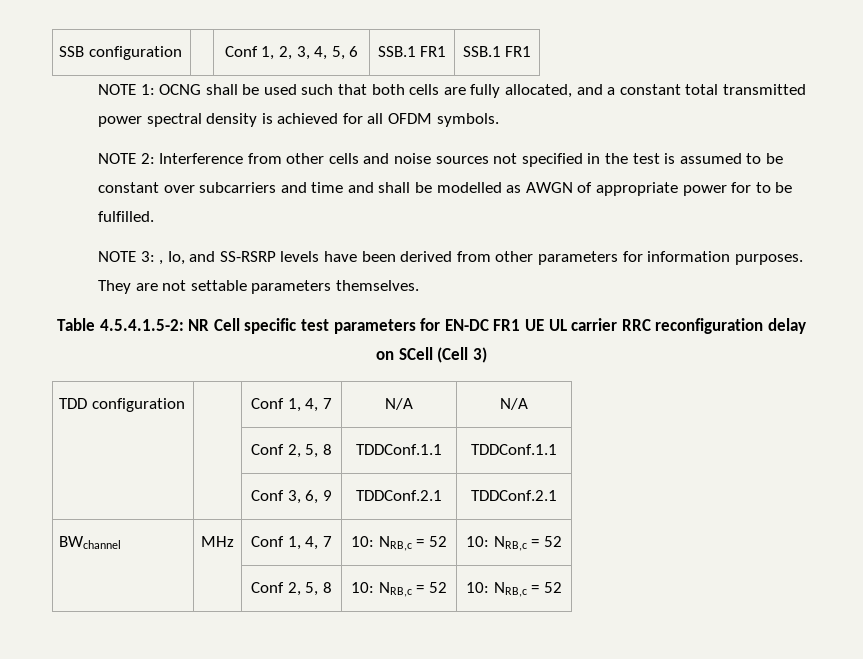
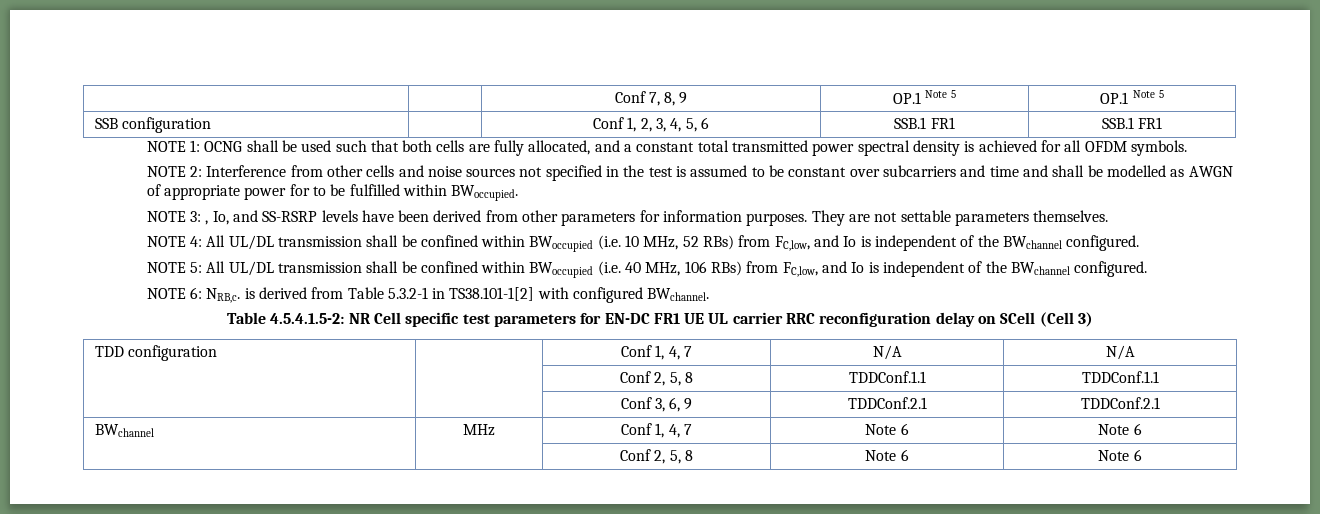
+ | | Conf 7, 8, 9 | OP.1 Note 5 | OP.1 Note 5
- NOTE 2: Interference from other cells and noise sources not specified in the test is assumed to be constant over subcarriers and time and shall be modelled as AWGN of appropriate power for to be fulfilled.
+ NOTE 2: Interference from other cells and noise sources not specified in the test is assumed to be constant over subcarriers and time and shall be modelled as AWGN of appropriate power for to be fulfilled within BWoccupied.
+ NOTE 4: All UL/DL transmission shall be confined within BWoccupied (i.e. 10 MHz, 52 RBs) from FC,low, and Io is independent of the BWchannel configured.
+ NOTE 5: All UL/DL transmission shall be confined within BWoccupied (i.e. 40 MHz, 106 RBs) from FC,low, and Io is independent of the BWchannel configured.
+ NOTE 6: NRB,c. is derived from Table 5.3.2-1 in TS38.101-1[2] with configured BWchannel.
- BWchannel | MHz | Conf 1, 4, 7 | 10: NRB,c = 52 | 10: NRB,c = 52
- | | Conf 2, 5, 8 | 10: NRB,c = 52 | 10: NRB,c = 52
+ BWchannel | MHz | Conf 1, 4, 7 | Note 6 | Note 6
+ | | Conf 2, 5, 8 | Note 6 | Note 6

